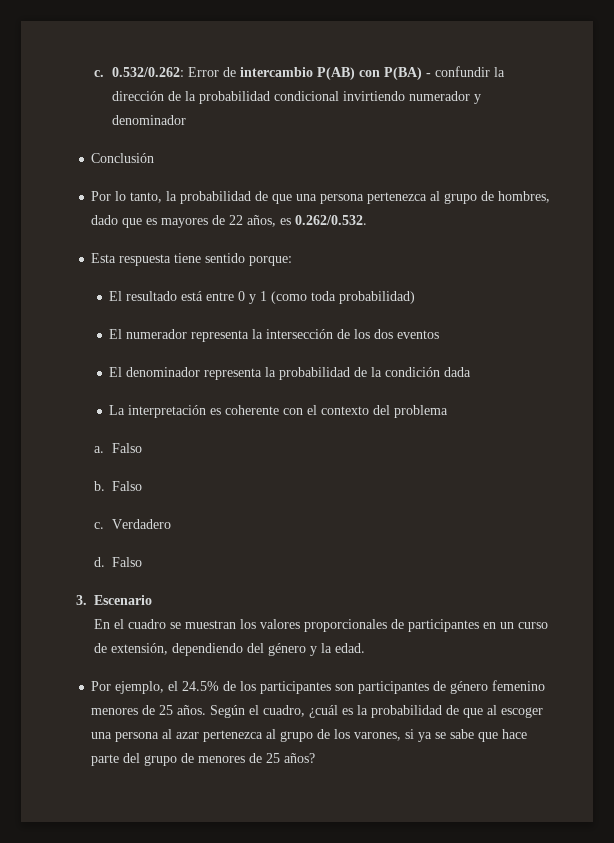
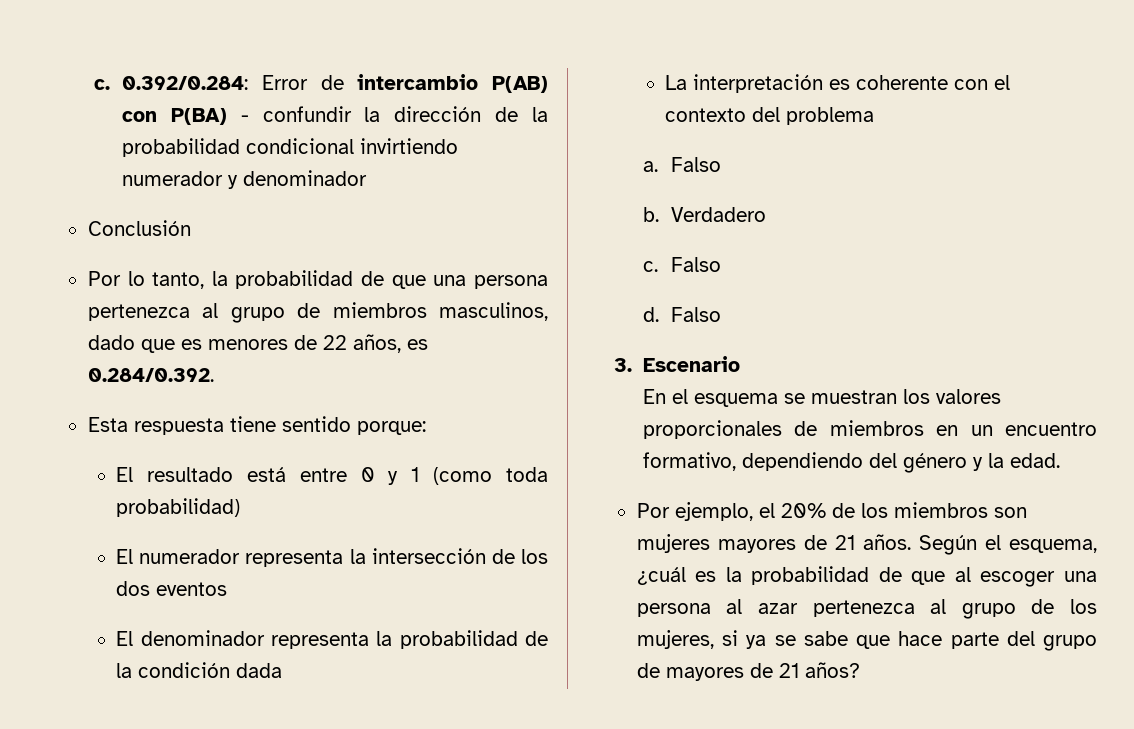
- c. 0.532/0.262: Error de intercambio P(AB) con P(BA) - confundir la dirección de la probabilidad condicional invirtiendo numerador y denominador
+ c. 0.392/0.284: Error de intercambio P(AB) con P(BA) - confundir la dirección de la probabilidad condicional invirtiendo numerador y denominador
- Por lo tanto, la probabilidad de que una persona pertenezca al grupo de hombres, dado que es mayores de 22 años, es 0.262/0.532.
+ Por lo tanto, la probabilidad de que una persona pertenezca al grupo de miembros masculinos, dado que es menores de 22 años, es 0.284/0.392.
- b. Falso
- c. Verdadero
+ b. Verdadero
+ c. Falso
- En el cuadro se muestran los valores proporcionales de participantes en un curso de extensión, dependiendo del género y la edad.
+ En el esquema se muestran los valores proporcionales de miembros en un encuentro formativo, dependiendo del género y la edad.
- Por ejemplo, el 24.5% de los participantes son participantes de género femenino menores de 25 años.
+ Por ejemplo, el 20% de los miembros son mujeres mayores de 21 años.
- Según el cuadro, ¿cuál es la probabilidad de que al escoger una persona al azar pertenezca al grupo de los varones, si ya se sabe que hace parte del grupo de menores de 25 años?
+ Según el esquema, ¿cuál es la probabilidad de que al escoger una persona al azar pertenezca al grupo de los mujeres, si ya se sabe que hace parte del grupo de mayores de 21 años?

